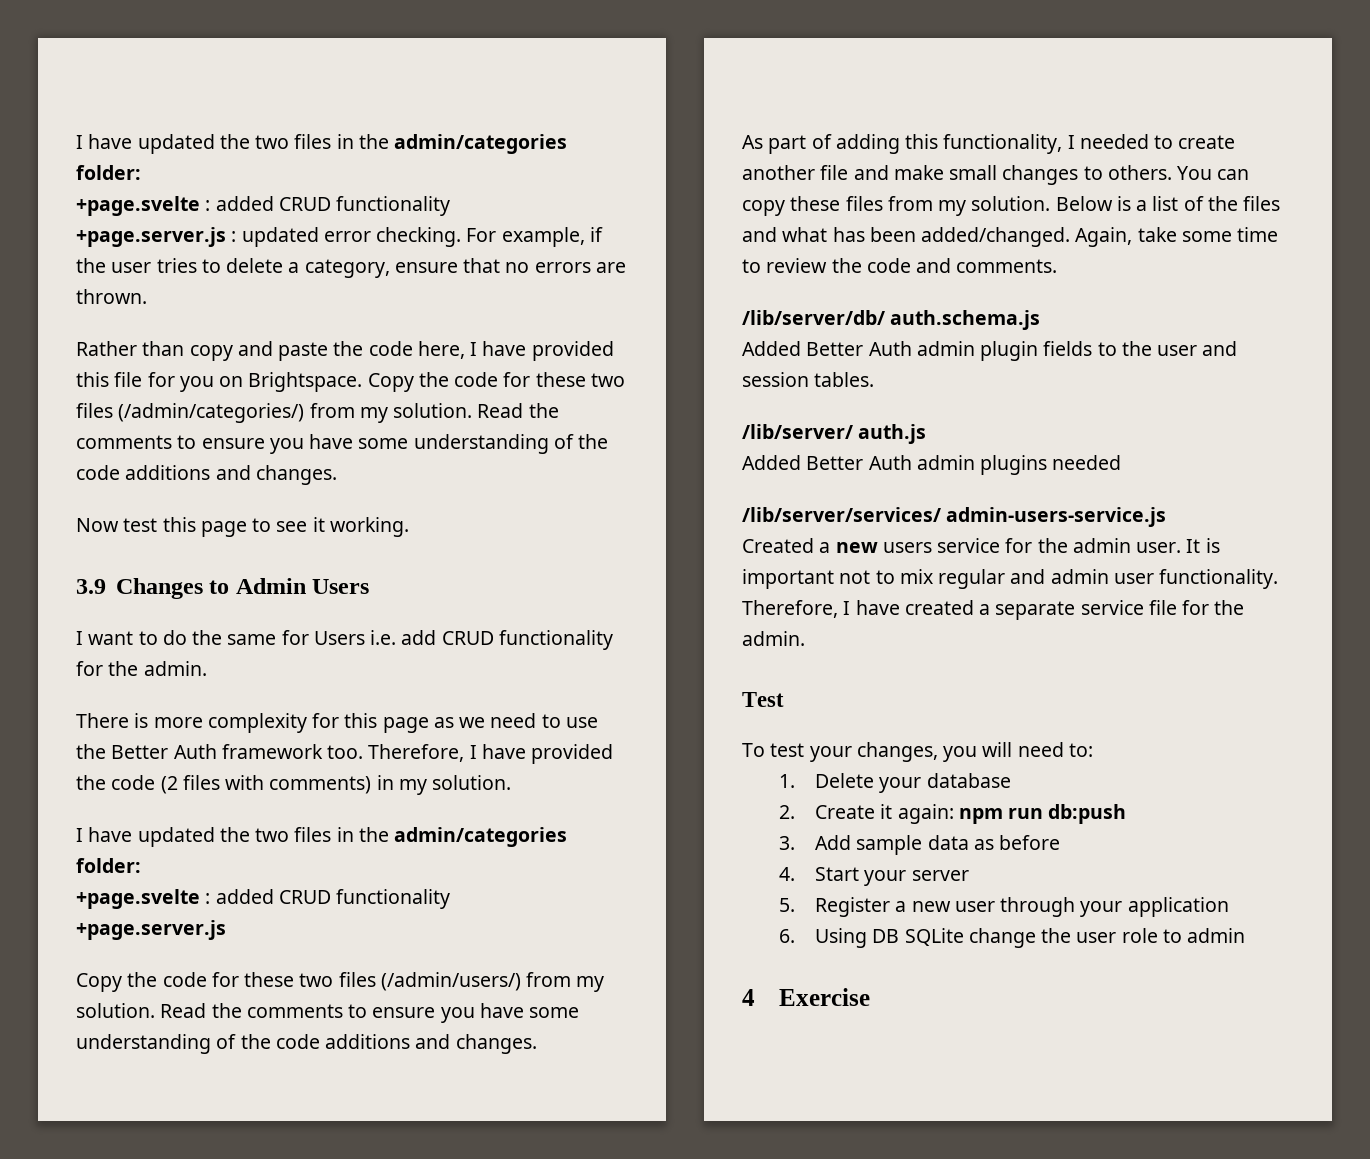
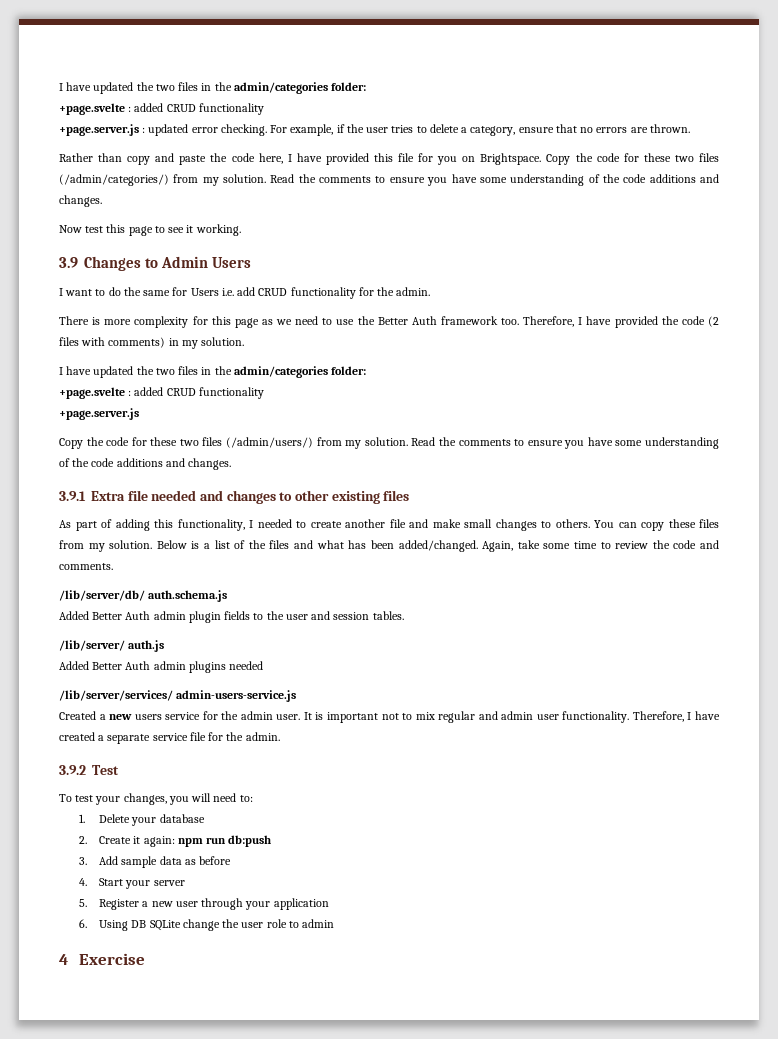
+ 3.9.1 Extra file needed and changes to other existing files
- Test
+ 3.9.2 Test

